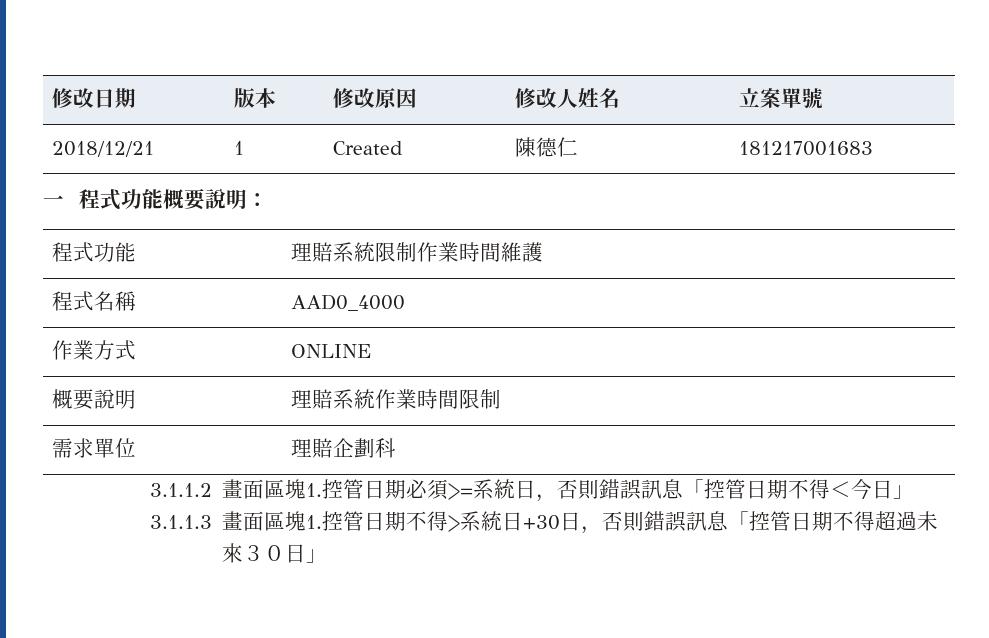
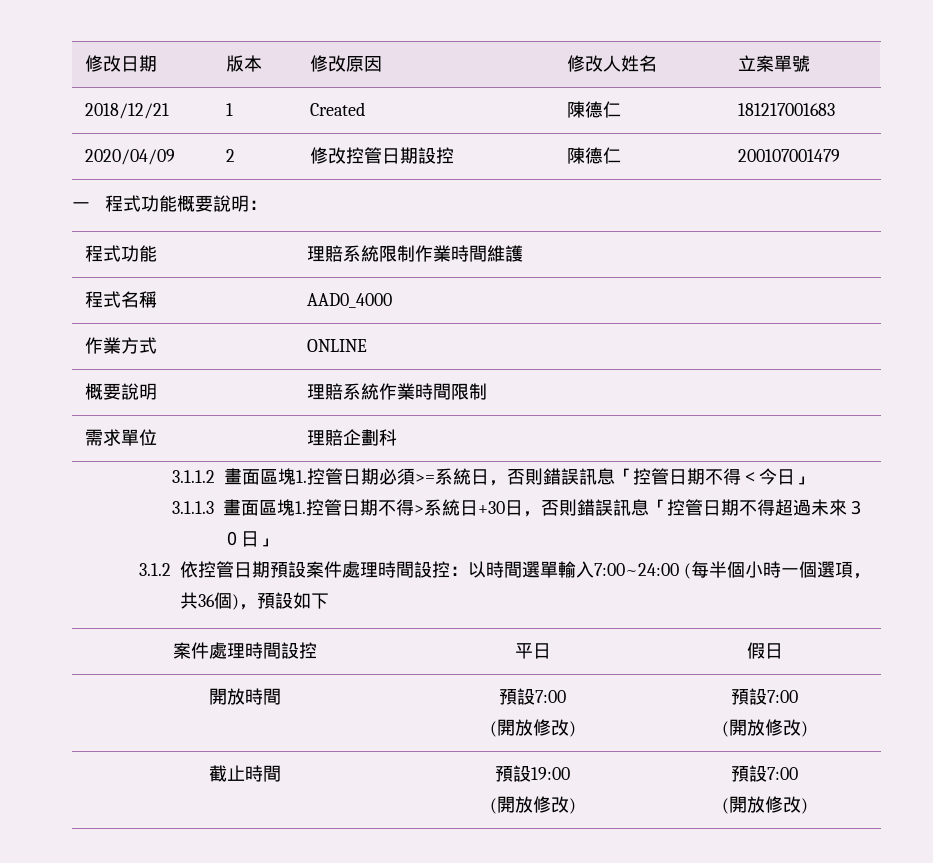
+ 2020/04/09 | 2 | 修改控管日期設控 | 陳德仁 | 200107001479
+ 3.1.2依控管日期預設案件處理時間設控：以時間選單輸入7:00~24:00 (每半個小時一個選項，共36個)，預設如下
+ 案件處理時間設控 | 平日 | 假日
+ 開放時間 | 預設7:00
+ (開放修改) | 預設7:00
+ (開放修改)
+ 截止時間 | 預設19:00
+ (開放修改) | 預設7:00
+ (開放修改)

